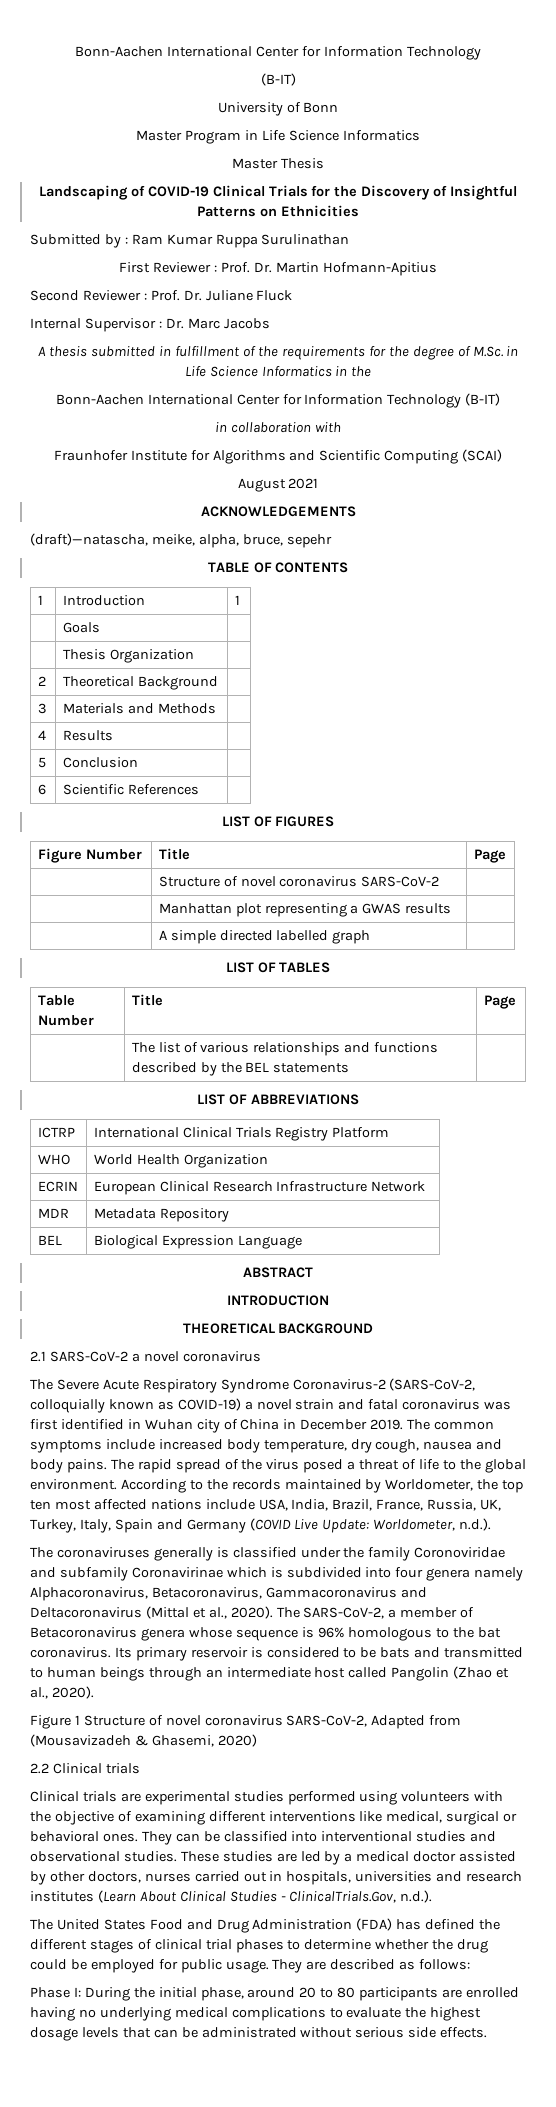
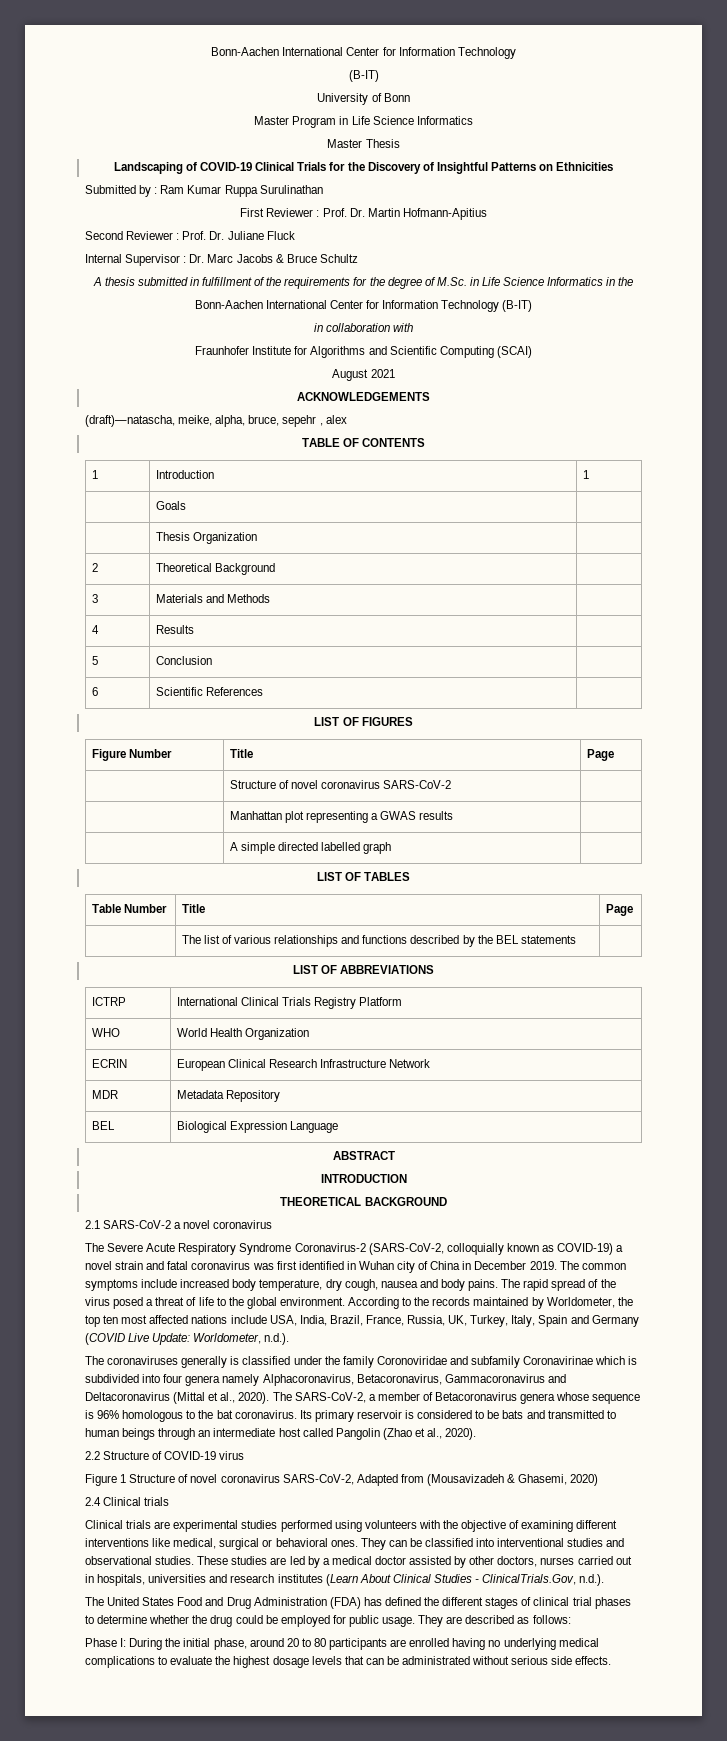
- Internal Supervisor : Dr. Marc Jacobs
+ Internal Supervisor : Dr. Marc Jacobs & Bruce Schultz
- (draft)—natascha, meike, alpha, bruce, sepehr
+ (draft)—natascha, meike, alpha, bruce, sepehr , alex
+ 2.2 Structure of COVID-19 virus
- 2.2 Clinical trials
+ 2.4 Clinical trials

